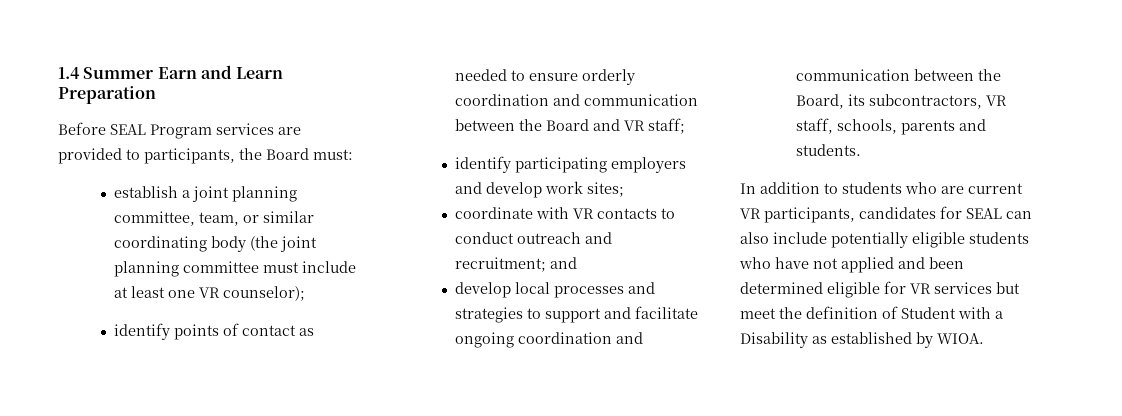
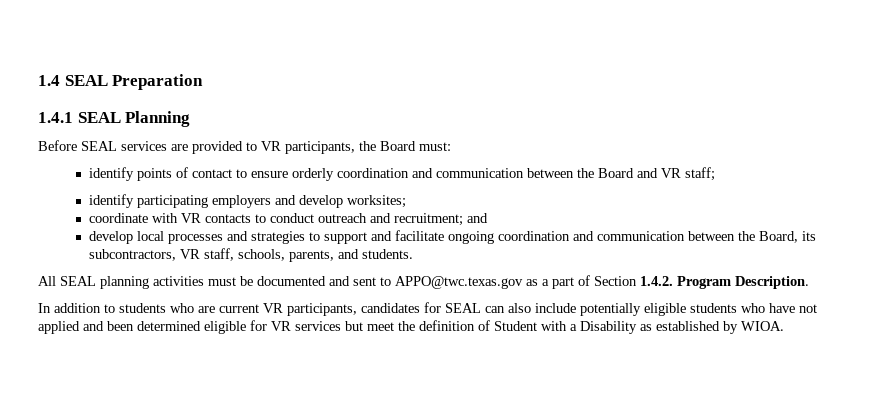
- 1.4 Summer Earn and Learn Preparation
+ 1.4 SEAL Preparation
+ 1.4.1 SEAL Planning
- Before SEAL Program services are provided to participants, the Board must:
+ Before SEAL services are provided to VR participants, the Board must:
- establish a joint planning committee, team, or similar coordinating body (the joint planning committee must include at least one VR counselor);
- identify points of contact as needed to ensure orderly coordination and communication between the Board and VR staff;
+ identify points of contact to ensure orderly coordination and communication between the Board and VR staff;
- identify participating employers and develop work sites;
+ identify participating employers and develop worksites;
- develop local processes and strategies to support and facilitate ongoing coordination and communication between the Board, its subcontractors, VR staff, schools, parents and students.
+ develop local processes and strategies to support and facilitate ongoing coordination and communication between the Board, its subcontractors, VR staff, schools, parents, and students.
+ All SEAL planning activities must be documented and sent to APPO@twc.texas.gov as a part of Section 1.4.2. Program Description.

